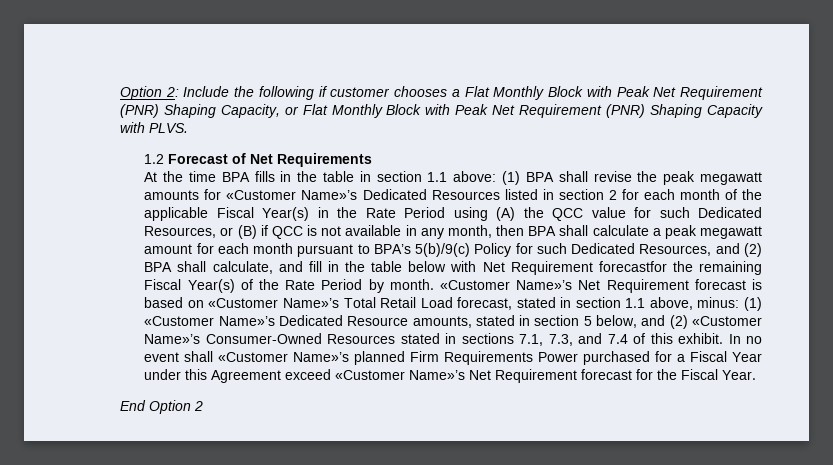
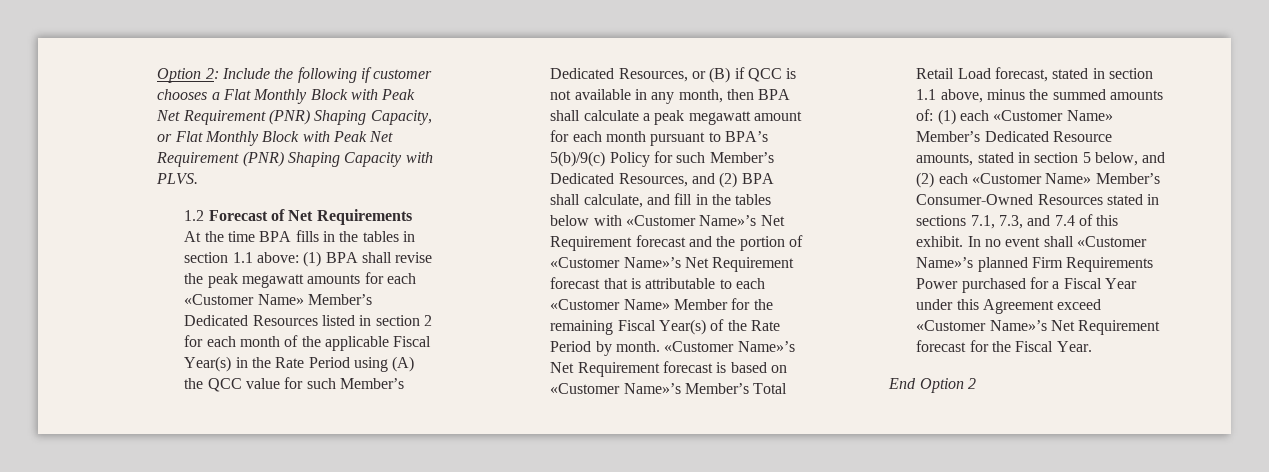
- At the time BPA fills in the table in section 1.1 above:
+ At the time BPA fills in the tables in section 1.1 above:
- (1) BPA shall revise the peak megawatt amounts for «Customer Name»’s Dedicated Resources listed in section 2 for each month of the applicable Fiscal Year(s) in the Rate Period using (A) the QCC value for such Dedicated Resources, or (B) if QCC is not available in any month, then BPA shall calculate a peak megawatt amount for each month pursuant to BPA’s 5(b)/9(c) Policy for such Dedicated Resources, and (2) BPA shall calculate, and fill in the table below with Net Requirement forecastfor the remaining Fiscal Year(s) of the Rate Period by month.
+ (1) BPA shall revise the peak megawatt amounts for each «Customer Name» Member’s Dedicated Resources listed in section 2 for each month of the applicable Fiscal Year(s) in the Rate Period using (A) the QCC value for such Member’s Dedicated Resources, or (B) if QCC is not available in any month, then BPA shall calculate a peak megawatt amount for each month pursuant to BPA’s 5(b)/9(c) Policy for such Member’s Dedicated Resources, and (2) BPA shall calculate, and fill in the tables below with «Customer Name»’s Net Requirement forecast and the portion of «Customer Name»’s Net Requirement forecast that is attributable to each «Customer Name» Member for the remaining Fiscal Year(s) of the Rate Period by month.
- «Customer Name»’s Net Requirement forecast is based on «Customer Name»’s Total Retail Load forecast, stated in section 1.1 above, minus: (1) «Customer Name»’s Dedicated Resource amounts, stated in section 5 below, and (2) «Customer Name»’s Consumer-Owned Resources stated in sections 7.1, 7.3, and 7.4 of this exhibit.
+ «Customer Name»’s Net Requirement forecast is based on «Customer Name»’s Member’s Total Retail Load forecast, stated in section 1.1 above, minus the summed amounts of: (1) each «Customer Name» Member’s Dedicated Resource amounts, stated in section 5 below, and (2) each «Customer Name» Member’s Consumer-Owned Resources stated in sections 7.1, 7.3, and 7.4 of this exhibit.

